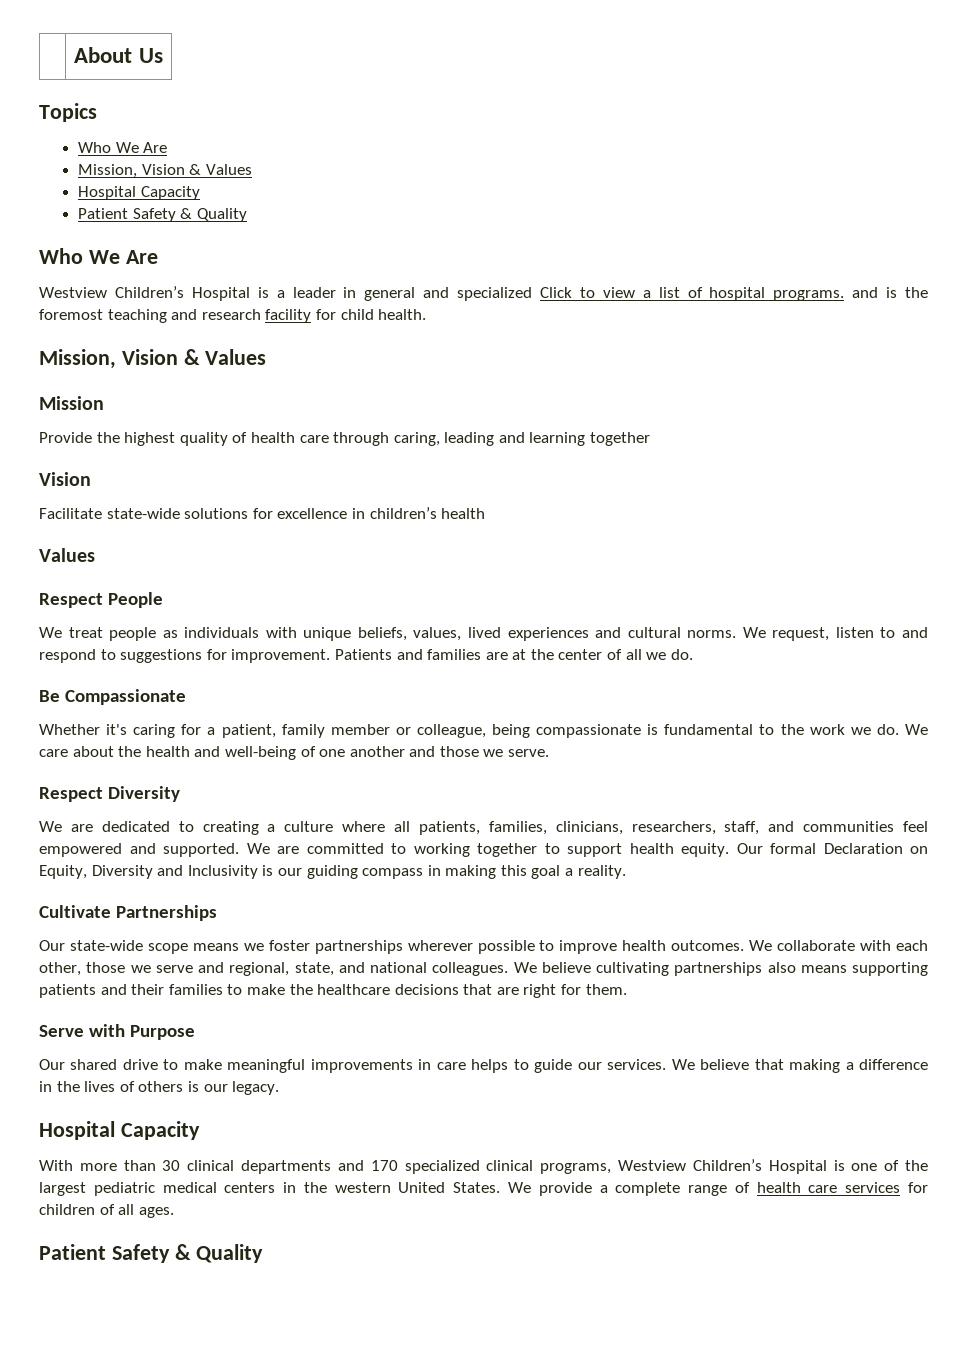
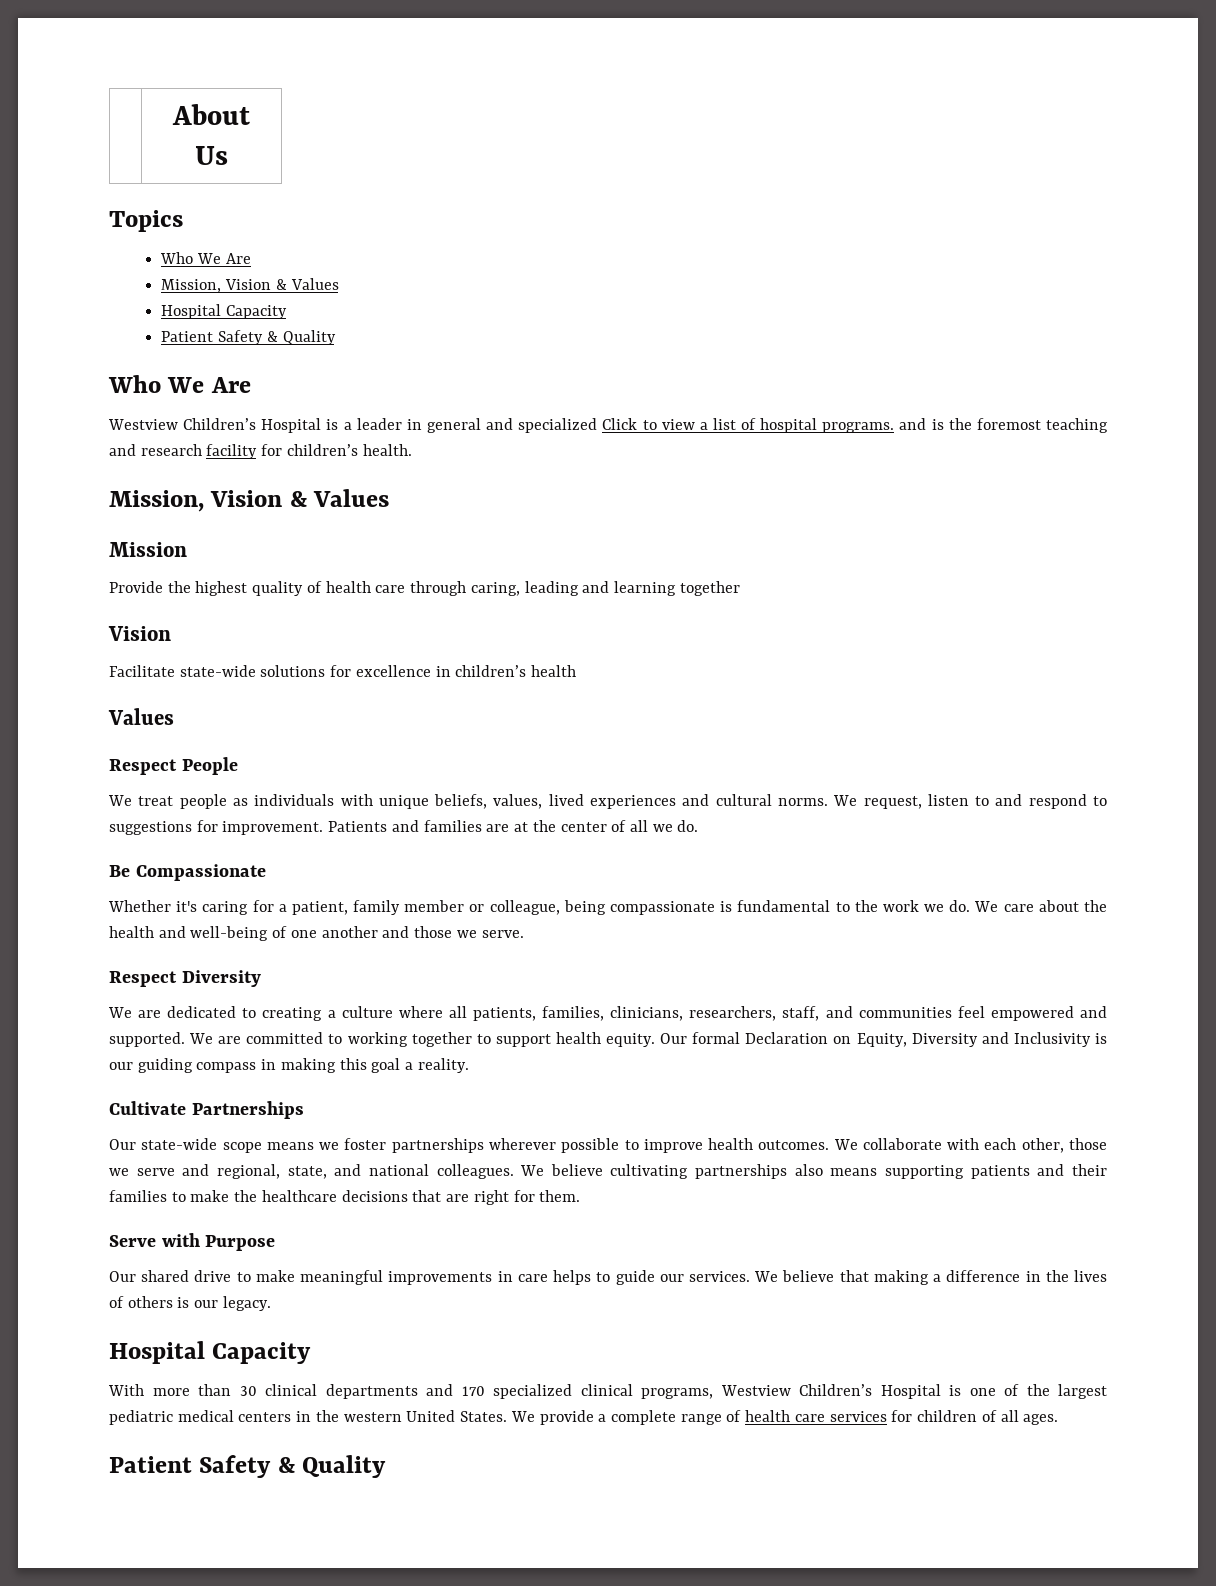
- Westview Children’s Hospital is a leader in general and specialized Click to view a list of hospital programs. and is the foremost teaching and research facility for child health.
+ Westview Children’s Hospital is a leader in general and specialized Click to view a list of hospital programs. and is the foremost teaching and research facility for children’s health.

